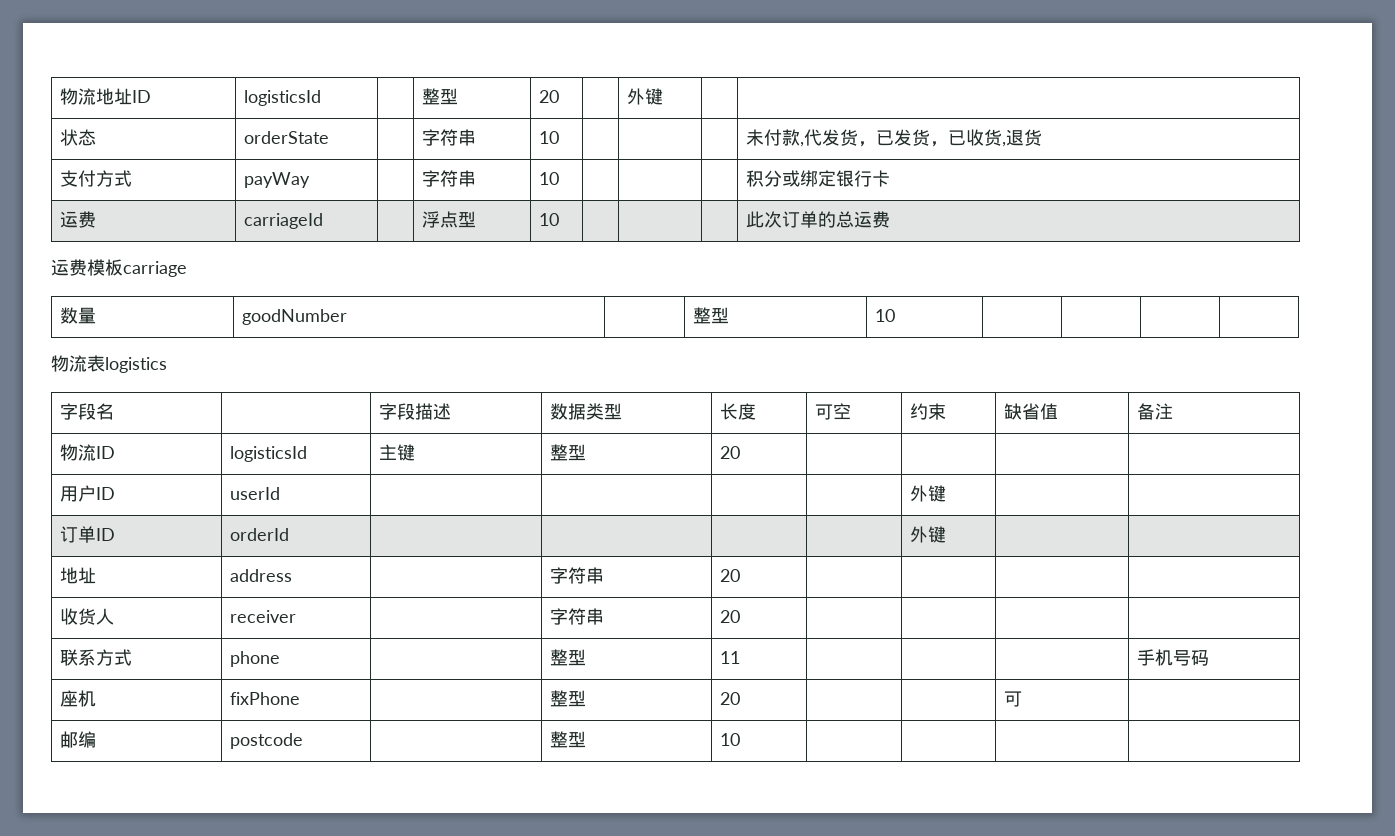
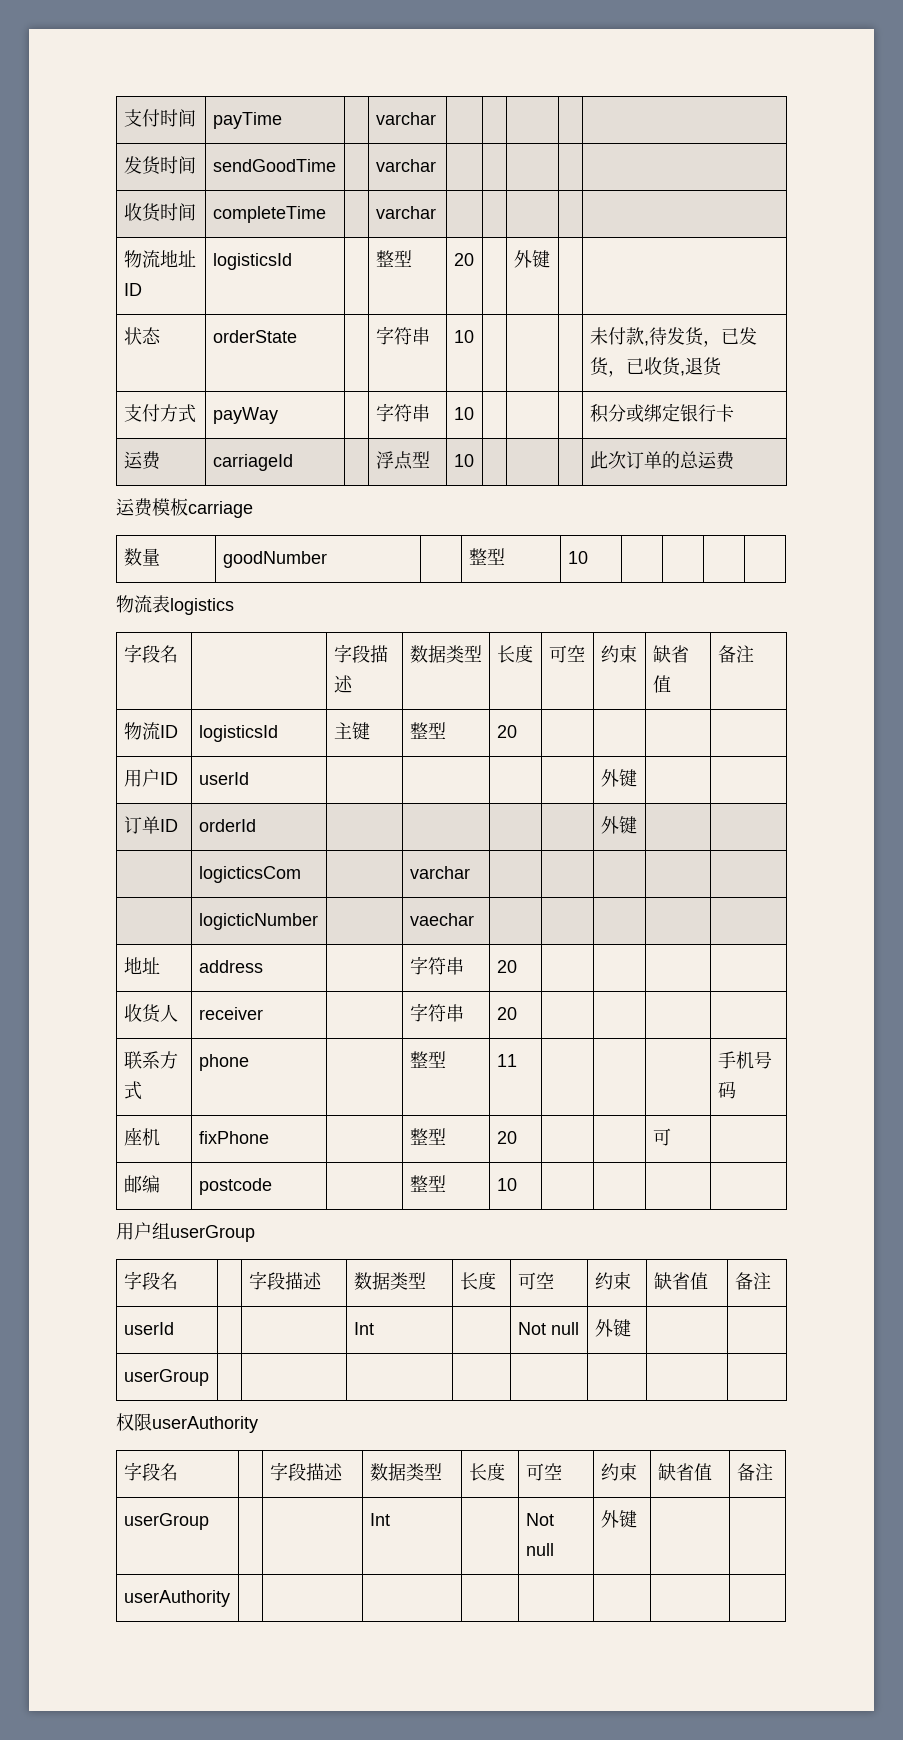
+ 支付时间 | payTime | | varchar | | | | |
+ 发货时间 | sendGoodTime | | varchar | | | | |
+ 收货时间 | completeTime | | varchar | | | | |
- 状态 | orderState | | 字符串 | 10 | | | | 未付款,代发货，已发货，已收货,退货
+ 状态 | orderState | | 字符串 | 10 | | | | 未付款,待发货，已发货，已收货,退货
+ | logicticsCom | | varchar | | | | |
+ | logicticNumber | | vaechar | | | | |
+ 用户组userGroup
+ 字段名 | | 字段描述 | 数据类型 | 长度 | 可空 | 约束 | 缺省值 | 备注
+ userId | | | Int | | Not null | 外键 | |
+ userGroup | | | | | | | |
+ 权限userAuthority
+ 字段名 | | 字段描述 | 数据类型 | 长度 | 可空 | 约束 | 缺省值 | 备注
+ userGroup | | | Int | | Not null | 外键 | |
+ userAuthority | | | | | | | |

